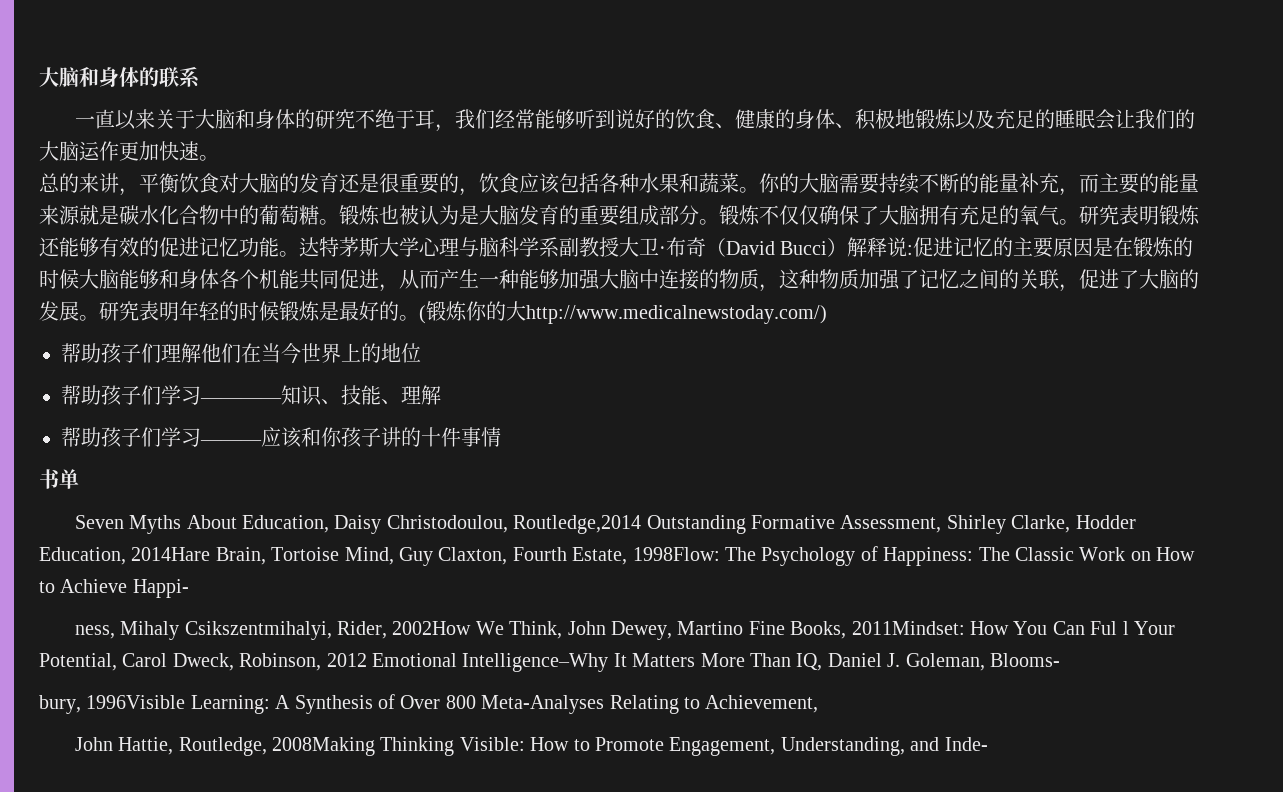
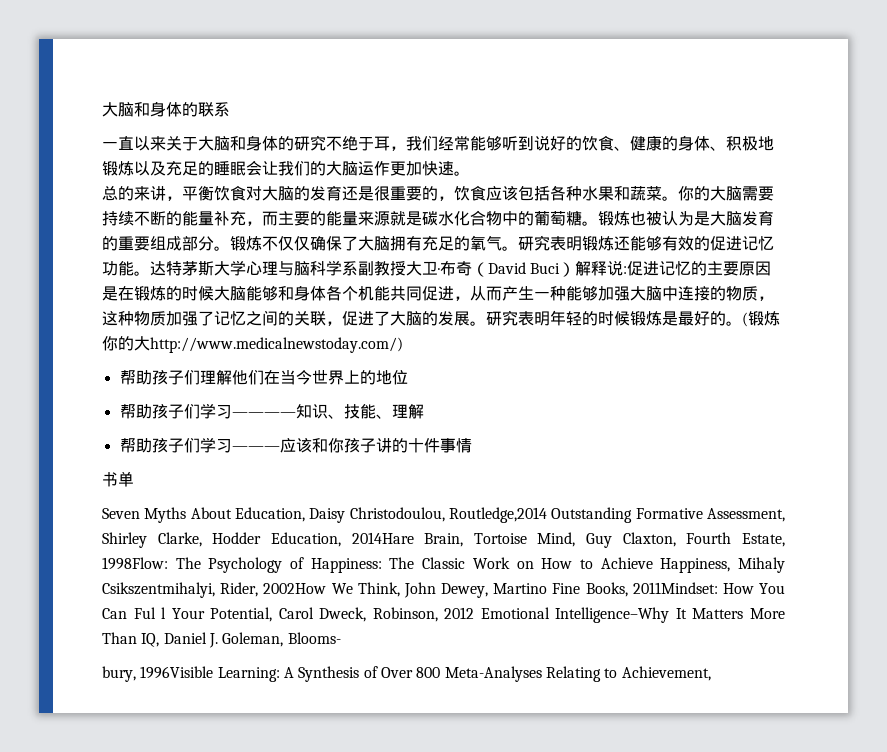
- 达特茅斯大学心理与脑科学系副教授大卫·布奇（David Bucci）解释说:促进记忆的主要原因是在锻炼的时候大脑能够和身体各个机能共同促进，从而产生一种能够加强大脑中连接的物质，这种物质加强了记忆之间的关联，促进了大脑的发展。
+ 达特茅斯大学心理与脑科学系副教授大卫·布奇（David Buci）解释说:促进记忆的主要原因是在锻炼的时候大脑能够和身体各个机能共同促进，从而产生一种能够加强大脑中连接的物质，这种物质加强了记忆之间的关联，促进了大脑的发展。
- The Classic Work on How to Achieve Happi-
- ness, Mihaly Csikszentmihalyi, Rider, 2002How We Think, John Dewey, Martino Fine Books, 2011Mindset:
+ The Classic Work on How to Achieve Happiness, Mihaly Csikszentmihalyi, Rider, 2002How We Think, John Dewey, Martino Fine Books, 2011Mindset:
- John Hattie, Routledge, 2008Making Thinking Visible: How to Promote Engagement, Understanding, and Inde-

